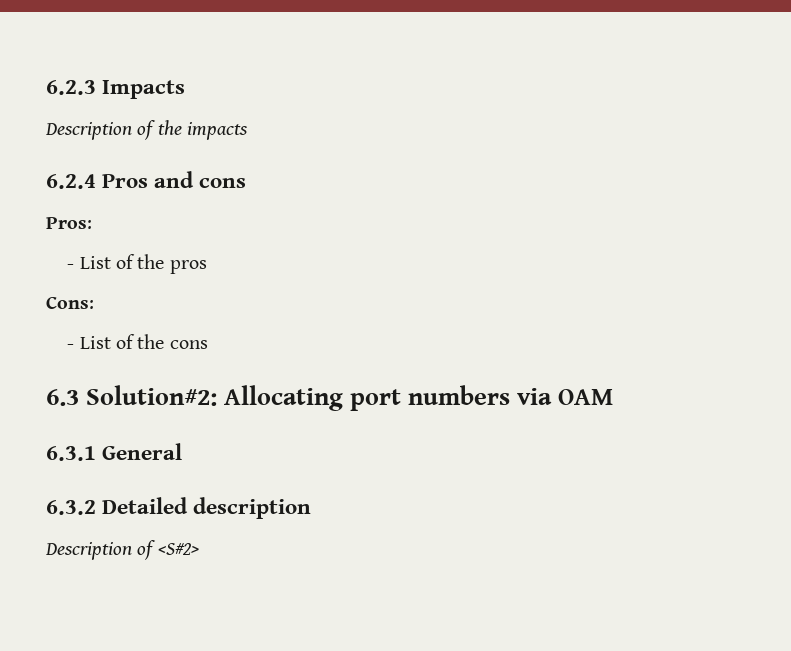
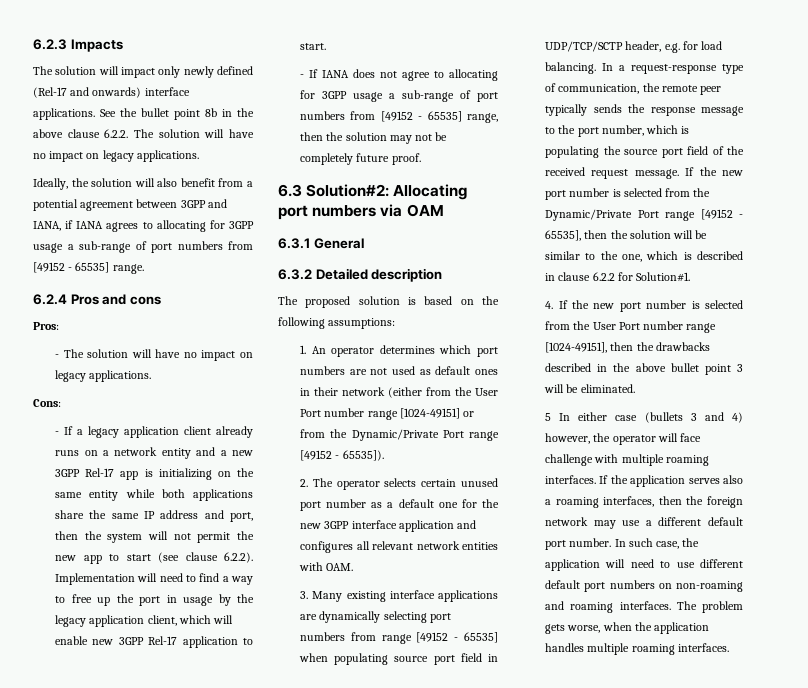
- Description of the impacts
+ The solution will impact only newly defined (Rel-17 and onwards) interface applications. See the bullet point 8b in the above clause 6.2.2. The solution will have no impact on legacy applications.
+ Ideally, the solution will also benefit from a potential agreement between 3GPP and IANA, if IANA agrees to allocating for 3GPP usage a sub-range of port numbers from [49152 - 65535] range.
- - List of the pros
+ - The solution will have no impact on legacy applications.
  Cons:
- - List of the cons
+ - If a legacy application client already runs on a network entity and a new 3GPP Rel-17 app is initializing on the same entity while both applications share the same IP address and port, then the system will not permit the new app to start (see clause 6.2.2). Implementation will need to find a way to free up the port in usage by the legacy application client, which will enable new 3GPP Rel-17 application to start.
+ - If IANA does not agree to allocating for 3GPP usage a sub-range of port numbers from [49152 - 65535] range, then the solution may not be completely future proof.
- Description of <S#2>
+ The proposed solution is based on the following assumptions:
+ 1. An operator determines which port numbers are not used as default ones in their network (either from the User Port number range [1024-49151] or from the Dynamic/Private Port range [49152 - 65535]).
+ 2. The operator selects certain unused port number as a default one for the new 3GPP interface application and configures all relevant network entities with OAM.
+ 3. Many existing interface applications are dynamically selecting port numbers from range [49152 - 65535] when populating source port field in UDP/TCP/SCTP header, e.g. for load balancing. In a request-response type of communication, the remote peer typically sends the response message to the port number, which is populating the source port field of the received request message. If the new port number is selected from the Dynamic/Private Port range [49152 - 65535], then the solution will be similar to the one, which is described in clause 6.2.2 for Solution#1.
+ 4. If the new port number is selected from the User Port number range [1024-49151], then the drawbacks described in the above bullet point 3 will be eliminated.
+ 5 In either case (bullets 3 and 4) however, the operator will face challenge with multiple roaming interfaces. If the application serves also a roaming interfaces, then the foreign network may use a different default port number. In such case, the application will need to use different default port numbers on non-roaming and roaming interfaces. The problem gets worse, when the application handles multiple roaming interfaces.

